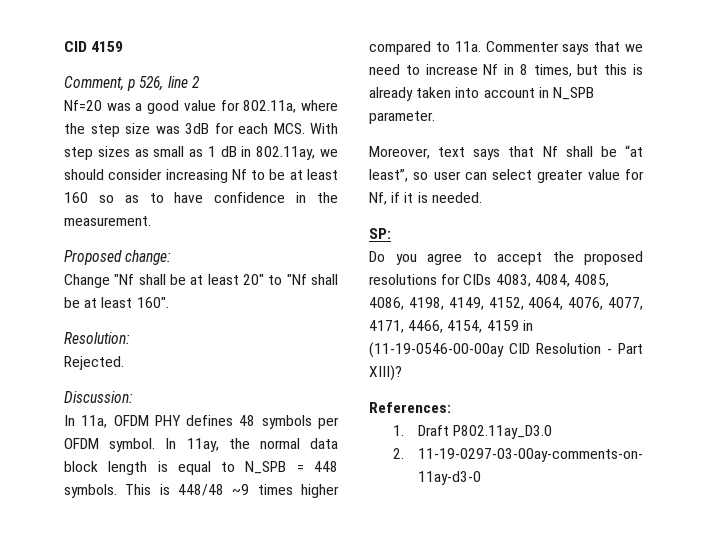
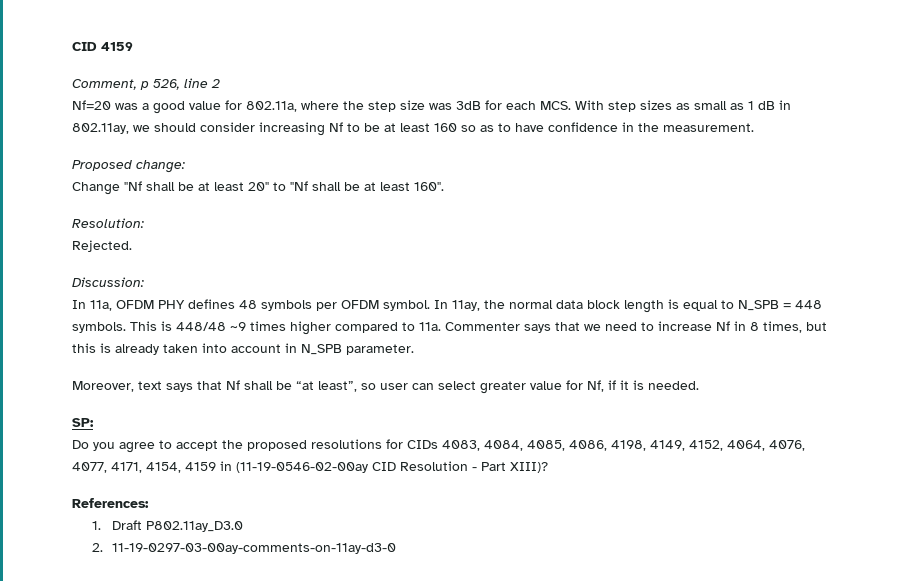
- Do you agree to accept the proposed resolutions for CIDs 4083, 4084, 4085, 4086, 4198, 4149, 4152, 4064, 4076, 4077, 4171, 4466, 4154, 4159 in (11-19-0546-00-00ay CID Resolution - Part XIII)?
+ Do you agree to accept the proposed resolutions for CIDs 4083, 4084, 4085, 4086, 4198, 4149, 4152, 4064, 4076, 4077, 4171, 4154, 4159 in (11-19-0546-02-00ay CID Resolution - Part XIII)?

